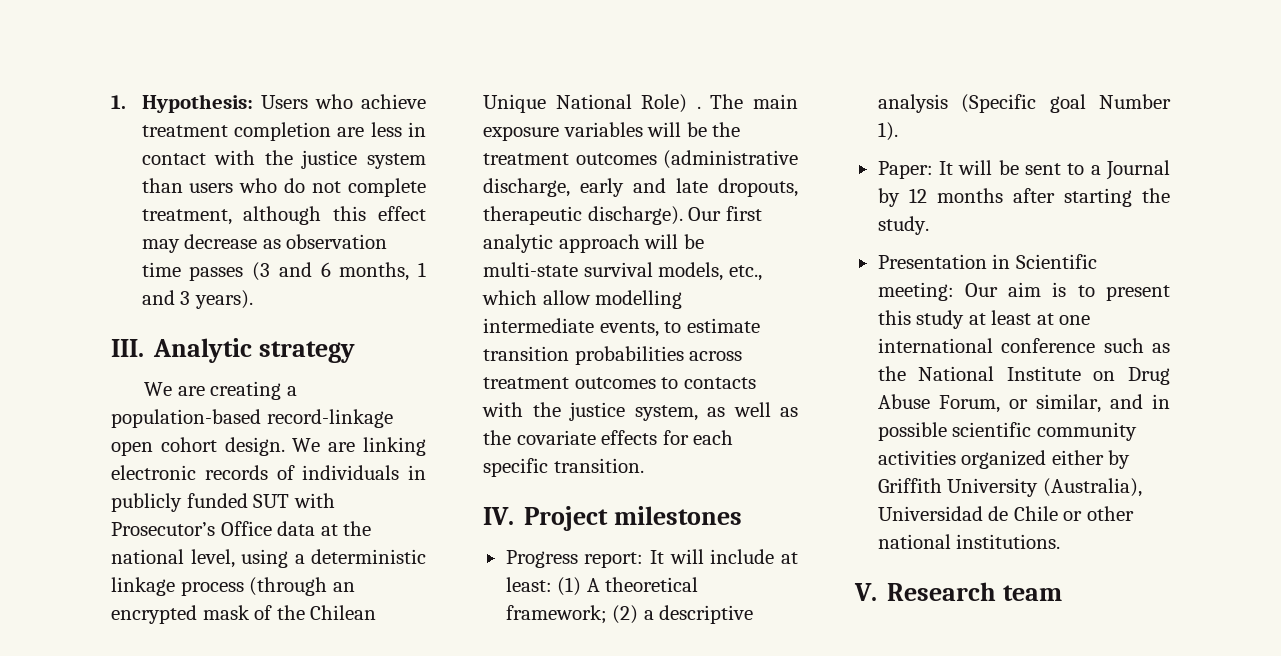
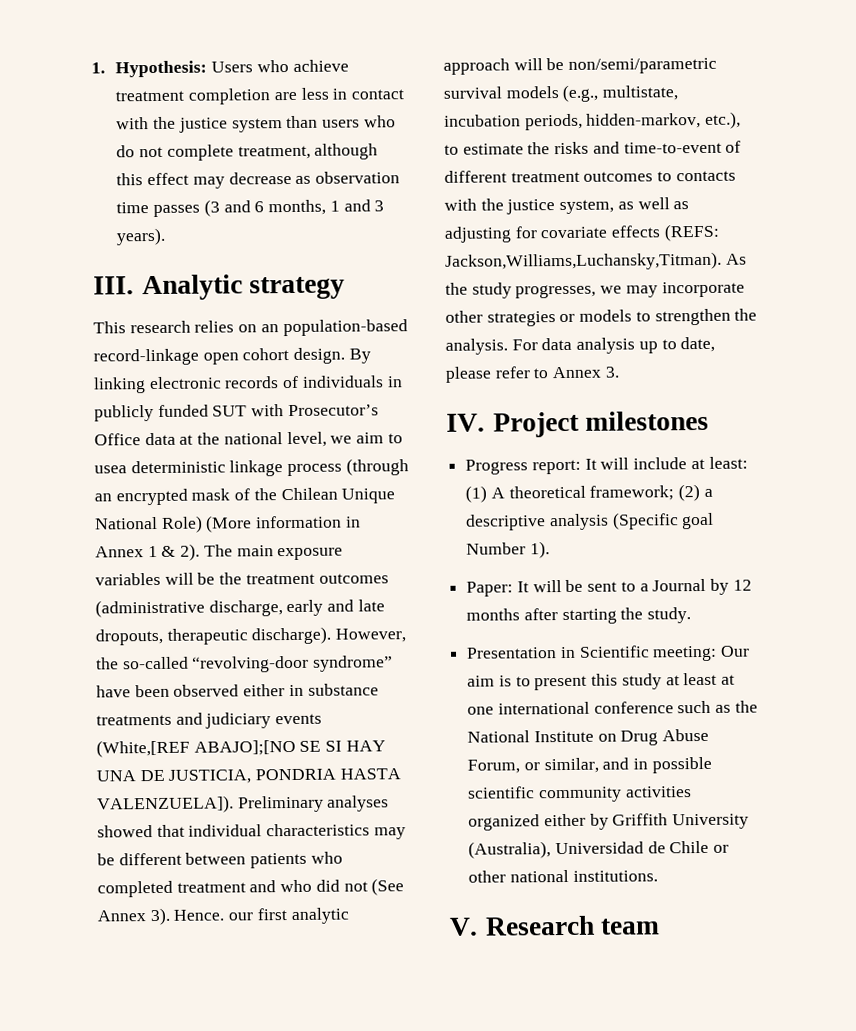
- We are creating a population-based record-linkage open cohort design.
+ This research relies on an population-based record-linkage open cohort design.
- We are linking electronic records of individuals in publicly funded SUT with Prosecutor’s Office data at the national level, using a deterministic linkage process (through an encrypted mask of the Chilean Unique National Role) .
+ By linking electronic records of individuals in publicly funded SUT with Prosecutor’s Office data at the national level, we aim to usea deterministic linkage process (through an encrypted mask of the Chilean Unique National Role) (More information in Annex 1 & 2).
- Our first analytic approach will be multi-state survival models, etc., which allow modelling intermediate events, to estimate transition probabilities across treatment outcomes to contacts with the justice system, as well as the covariate effects for each specific transition.
+ However, the so-called “revolving-door syndrome” have been observed either in substance treatments and judiciary events (White,[REF ABAJO];[NO SE SI HAY UNA DE JUSTICIA, PONDRIA HASTA VALENZUELA]). Preliminary analyses showed that individual characteristics may be different between patients who completed treatment and who did not (See Annex 3). Hence. our first analytic approach will be non/semi/parametric survival models (e.g., multistate, incubation periods, hidden-markov, etc.), to estimate the risks and time-to-event of different treatment outcomes to contacts with the justice system, as well as adjusting for covariate effects (REFS: Jackson,Williams,Luchansky,Titman). As the study progresses, we may incorporate other strategies or models to strengthen the analysis. For data analysis up to date, please refer to Annex 3.

